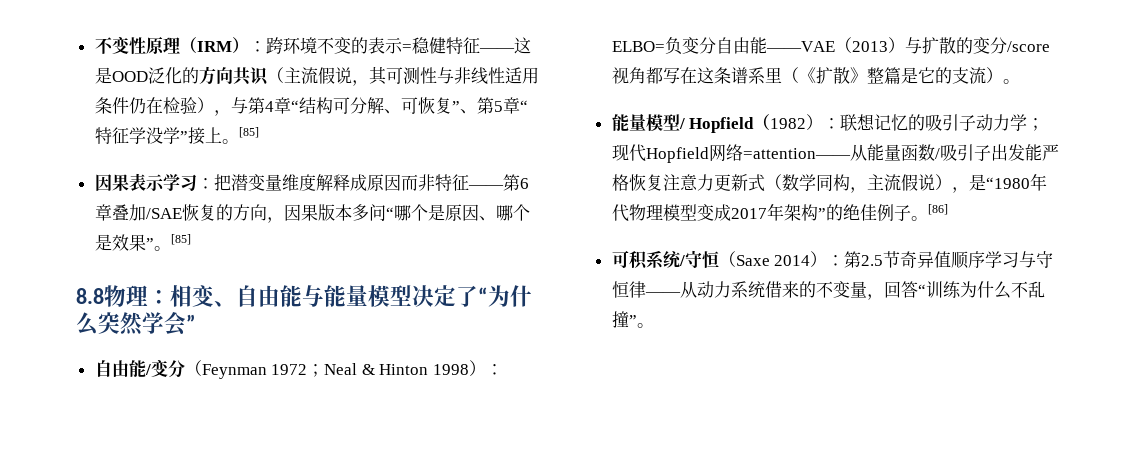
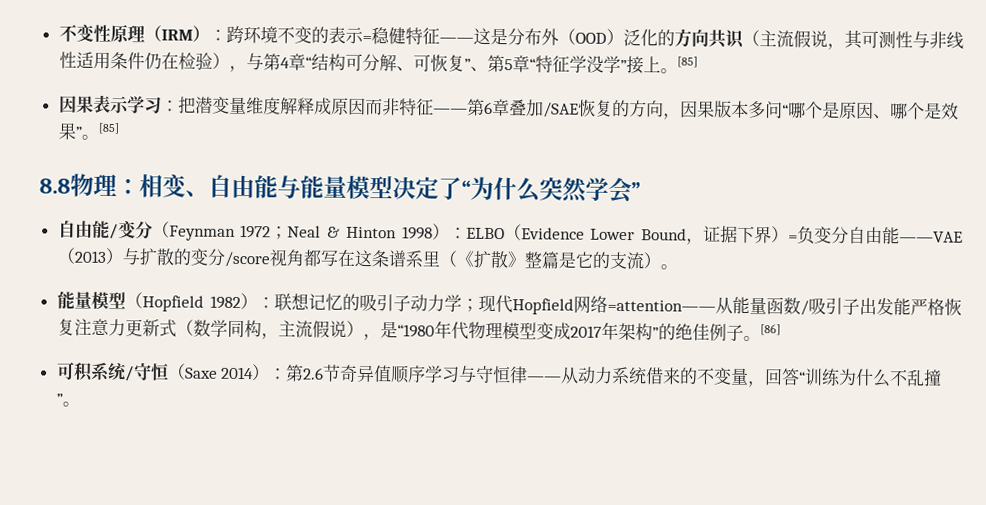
- 不变性原理（IRM）：跨环境不变的表示=稳健特征——这是OOD泛化的方向共识（主流假说，其可测性与非线性适用条件仍在检验），与第4章“结构可分解、可恢复”、第5章“特征学没学”接上。
+ 不变性原理（IRM）：跨环境不变的表示=稳健特征——这是分布外（OOD）泛化的方向共识（主流假说，其可测性与非线性适用条件仍在检验），与第4章“结构可分解、可恢复”、第5章“特征学没学”接上。
- 自由能/变分（Feynman 1972；Neal & Hinton 1998）：ELBO=负变分自由能——VAE（2013）与扩散的变分/score视角都写在这条谱系里（《扩散》整篇是它的支流）。
+ 自由能/变分（Feynman 1972；Neal & Hinton 1998）：ELBO（Evidence Lower Bound，证据下界）=负变分自由能——VAE（2013）与扩散的变分/score视角都写在这条谱系里（《扩散》整篇是它的支流）。
- 能量模型/ Hopfield（1982）：联想记忆的吸引子动力学；现代Hopfield网络=attention——从能量函数/吸引子出发能严格恢复注意力更新式（数学同构，主流假说），是“1980年代物理模型变成2017年架构”的绝佳例子。
+ 能量模型（Hopfield 1982）：联想记忆的吸引子动力学；现代Hopfield网络=attention——从能量函数/吸引子出发能严格恢复注意力更新式（数学同构，主流假说），是“1980年代物理模型变成2017年架构”的绝佳例子。
- 可积系统/守恒（Saxe 2014）：第2.5节奇异值顺序学习与守恒律——从动力系统借来的不变量，回答“训练为什么不乱撞”。
+ 可积系统/守恒（Saxe 2014）：第2.6节奇异值顺序学习与守恒律——从动力系统借来的不变量，回答“训练为什么不乱撞”。

